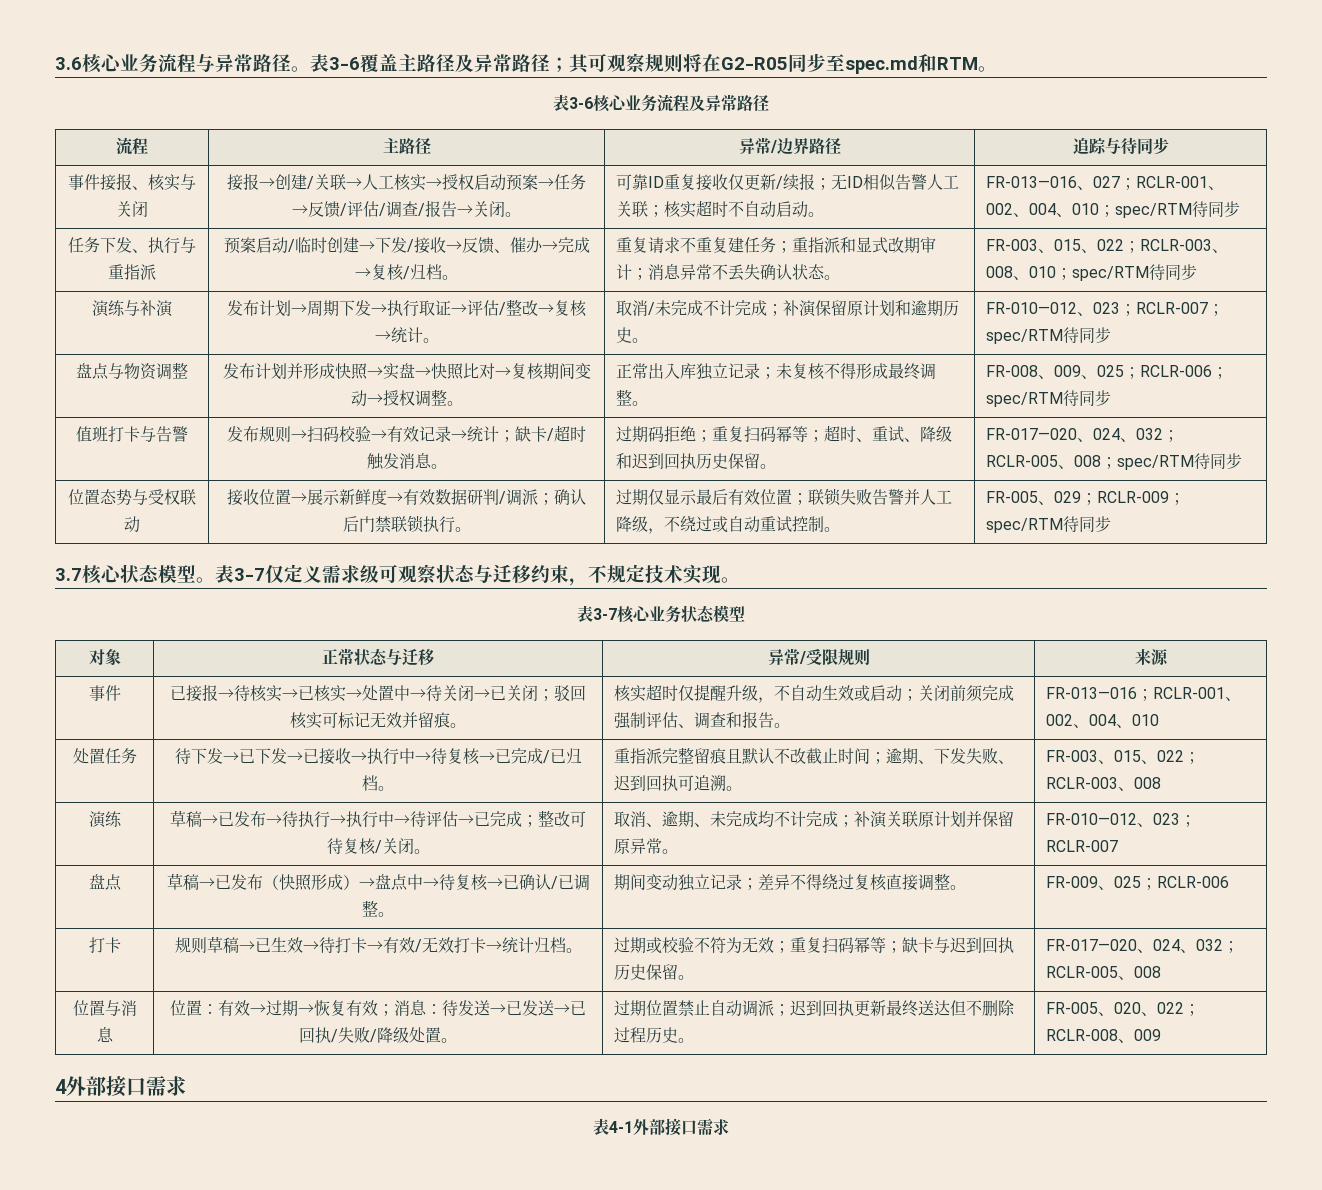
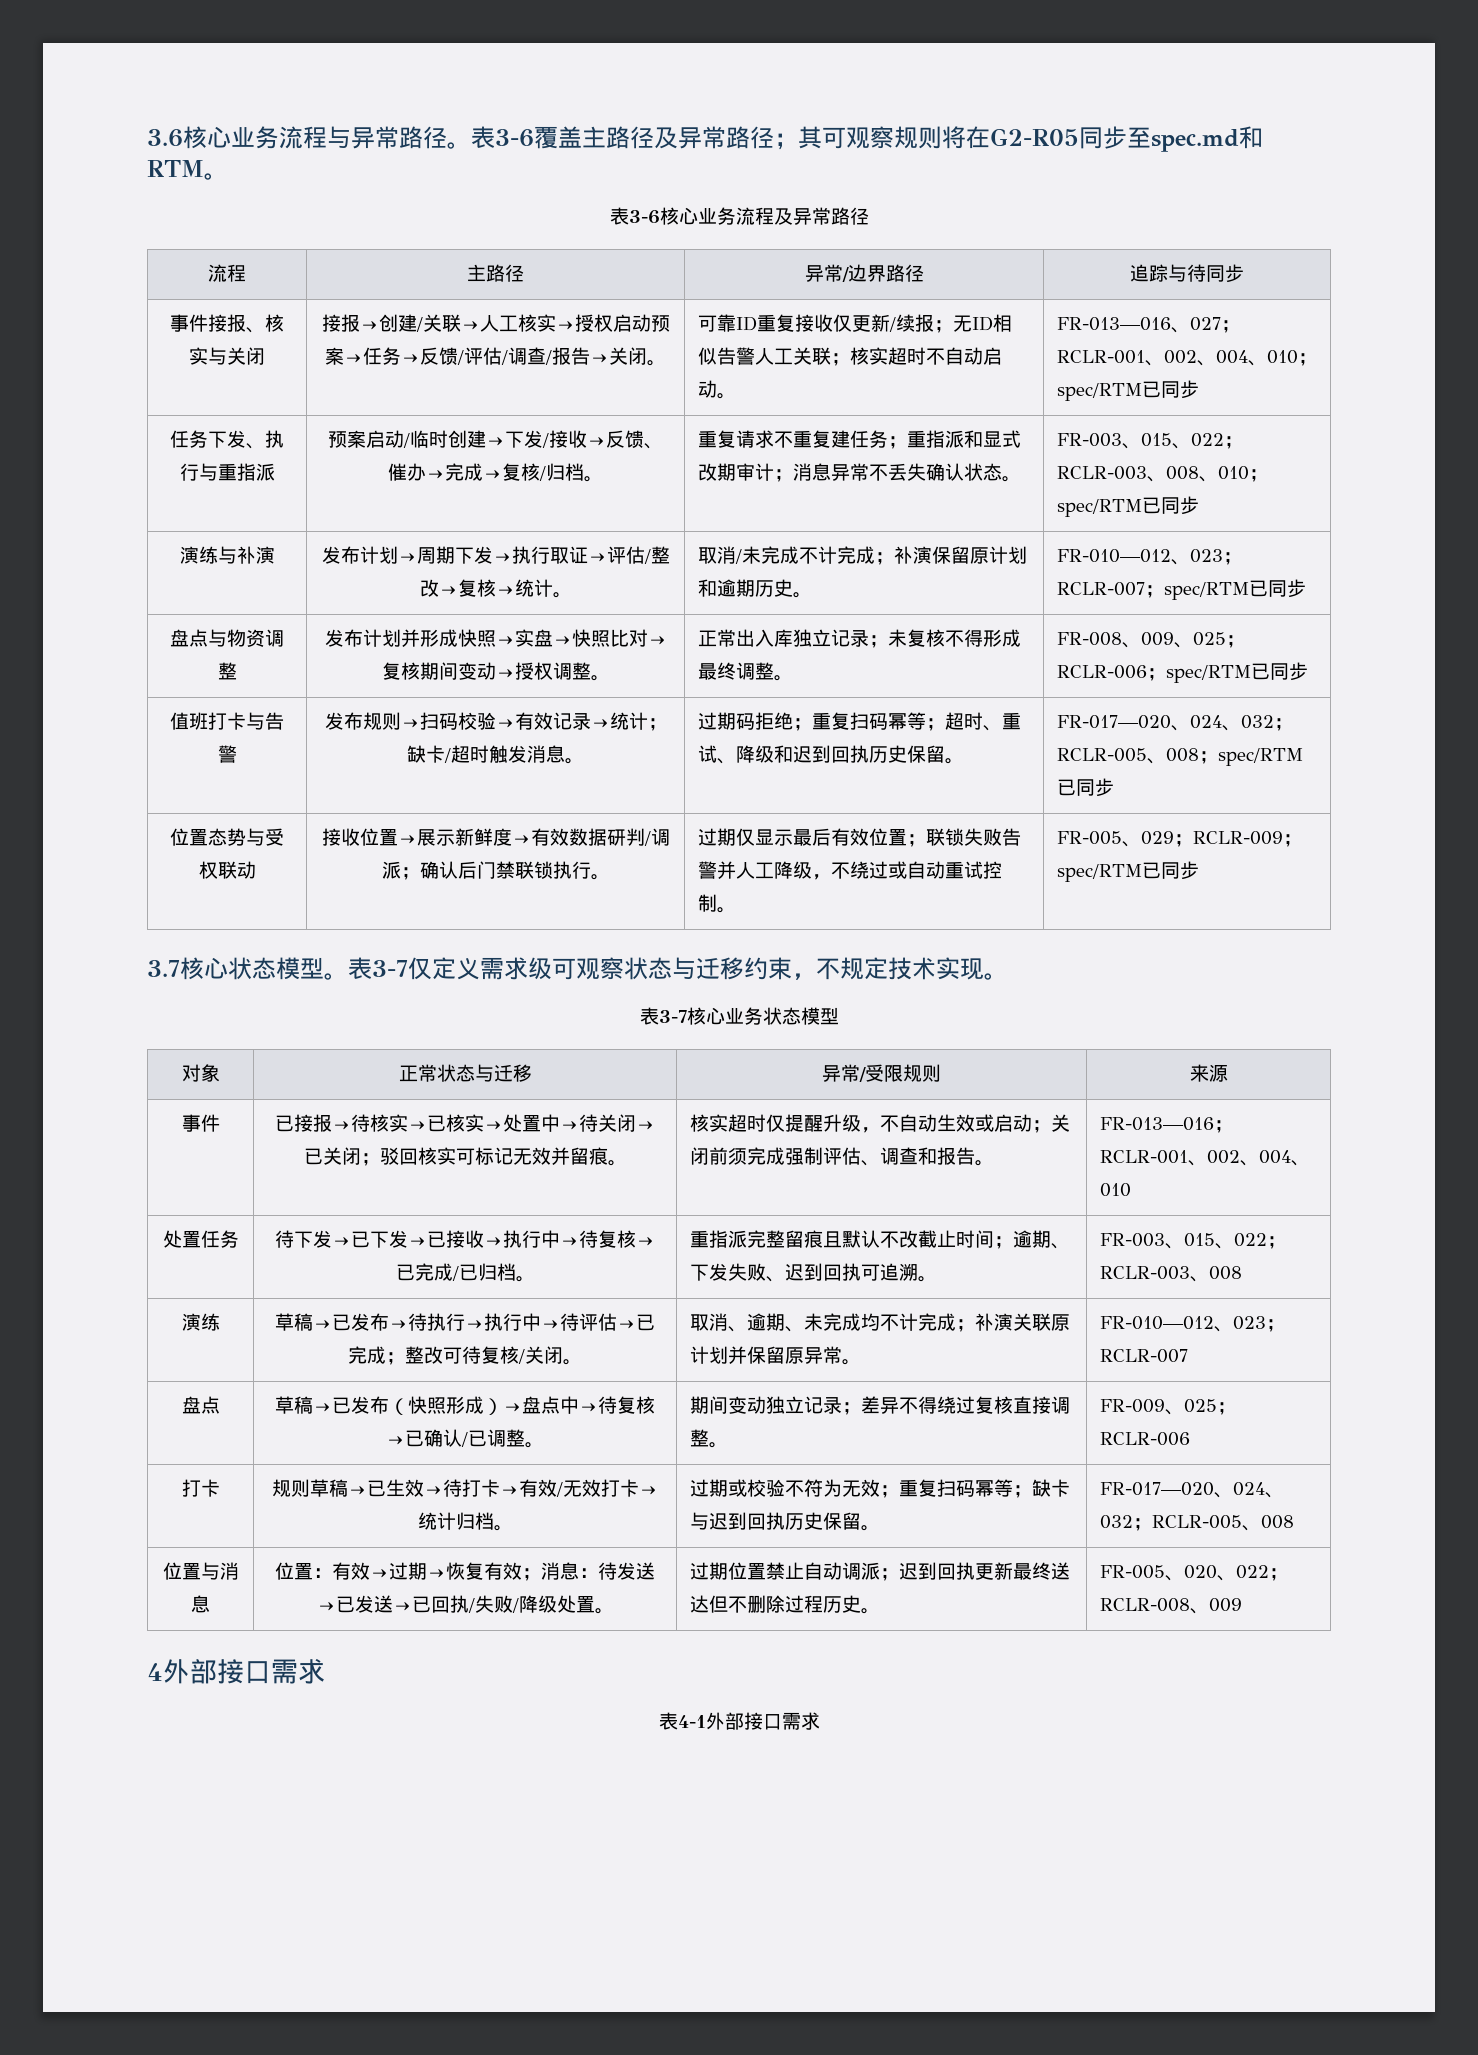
- FR-013—016、027；RCLR-001、002、004、010；spec/RTM待同步
+ FR-013—016、027；RCLR-001、002、004、010；spec/RTM已同步
- FR-003、015、022；RCLR-003、008、010；spec/RTM待同步
+ FR-003、015、022；RCLR-003、008、010；spec/RTM已同步
- 演练与补演 | 发布计划→周期下发→执行取证→评估/整改→复核→统计。 | 取消/未完成不计完成；补演保留原计划和逾期历史。 | FR-010—012、023；RCLR-007；spec/RTM待同步
+ 演练与补演 | 发布计划→周期下发→执行取证→评估/整改→复核→统计。 | 取消/未完成不计完成；补演保留原计划和逾期历史。 | FR-010—012、023；RCLR-007；spec/RTM已同步
- 盘点与物资调整 | 发布计划并形成快照→实盘→快照比对→复核期间变动→授权调整。 | 正常出入库独立记录；未复核不得形成最终调整。 | FR-008、009、025；RCLR-006；spec/RTM待同步
+ 盘点与物资调整 | 发布计划并形成快照→实盘→快照比对→复核期间变动→授权调整。 | 正常出入库独立记录；未复核不得形成最终调整。 | FR-008、009、025；RCLR-006；spec/RTM已同步
- FR-017—020、024、032；RCLR-005、008；spec/RTM待同步
+ FR-017—020、024、032；RCLR-005、008；spec/RTM已同步
- FR-005、029；RCLR-009；spec/RTM待同步
+ FR-005、029；RCLR-009；spec/RTM已同步

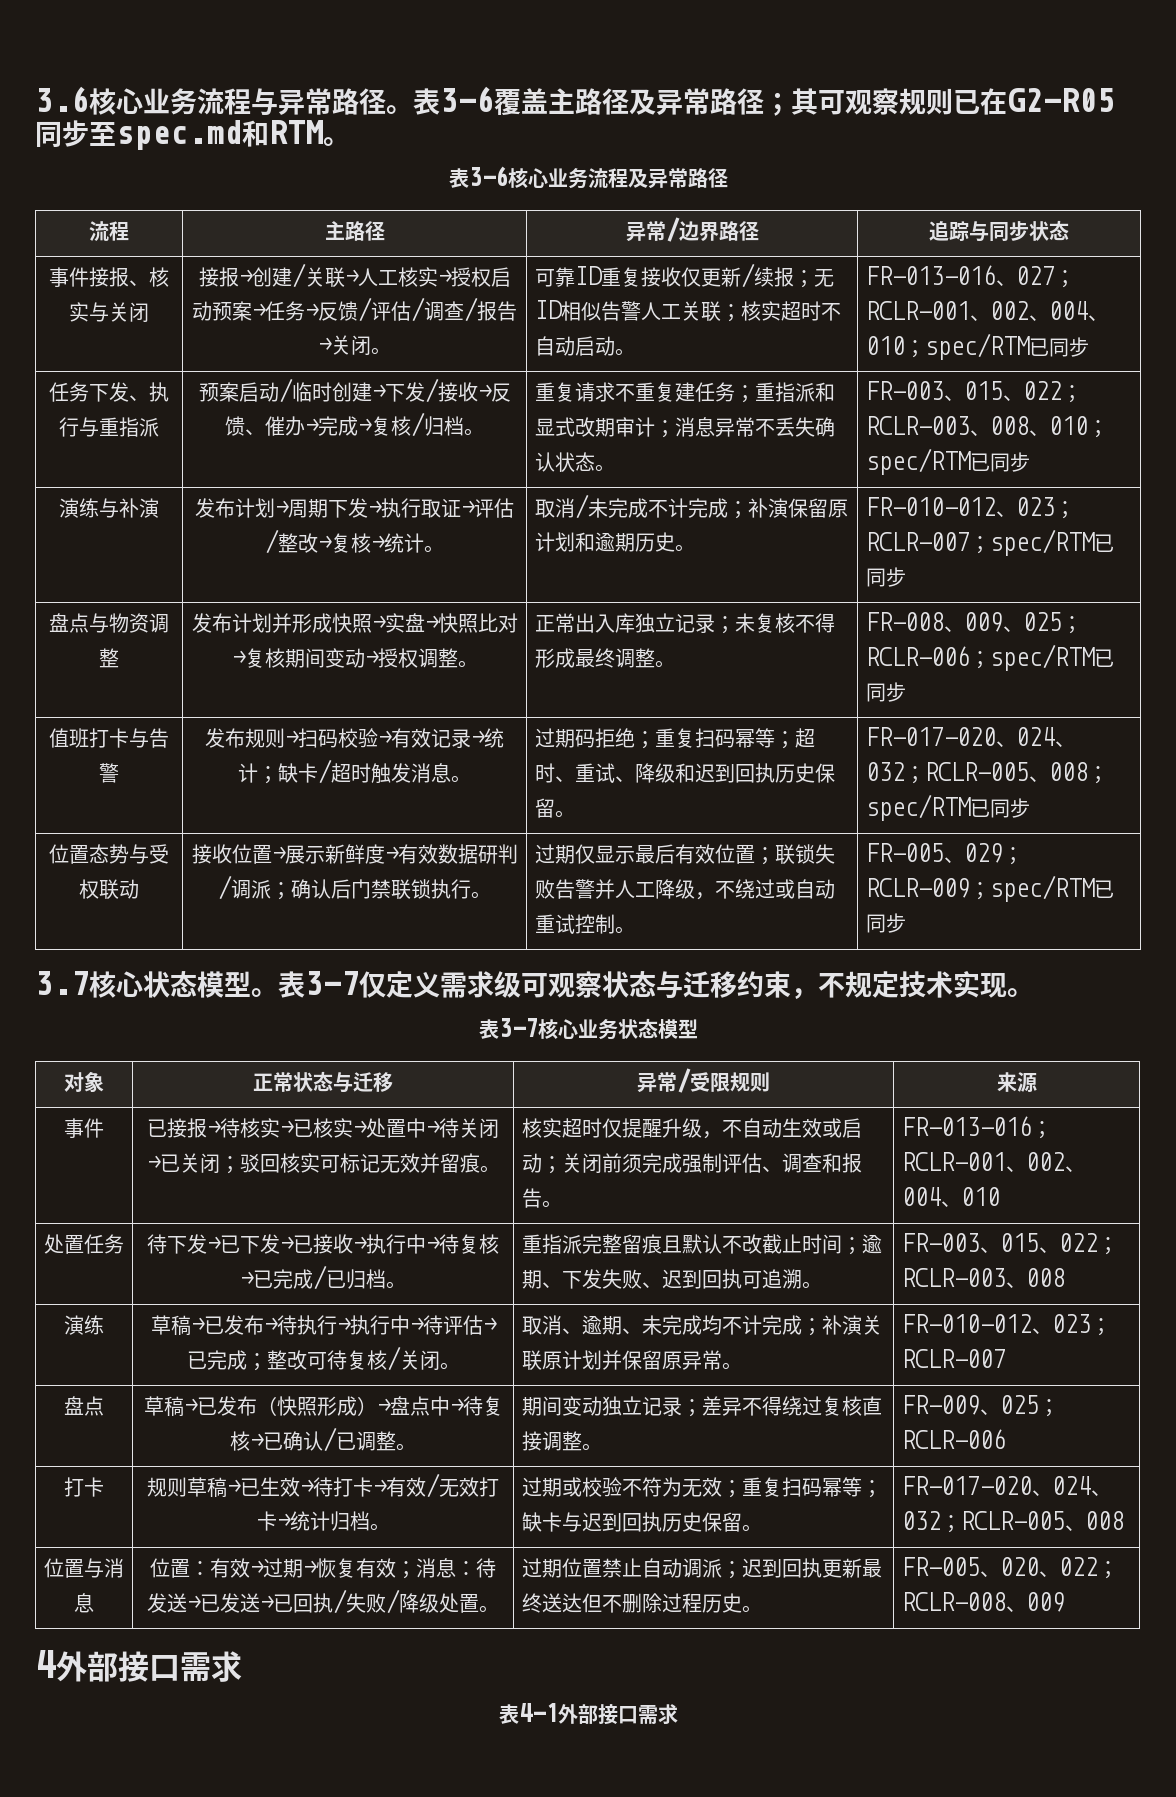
- 表3-6覆盖主路径及异常路径；其可观察规则将在G2-R05同步至spec.md和RTM。
+ 表3-6覆盖主路径及异常路径；其可观察规则已在G2-R05同步至spec.md和RTM。
- 流程 | 主路径 | 异常/边界路径 | 追踪与待同步
+ 流程 | 主路径 | 异常/边界路径 | 追踪与同步状态

